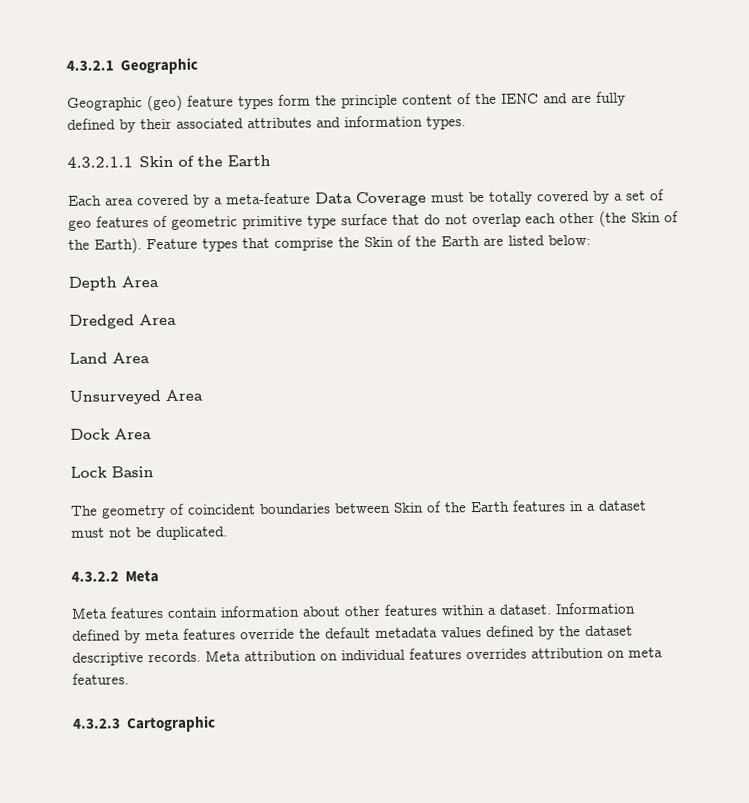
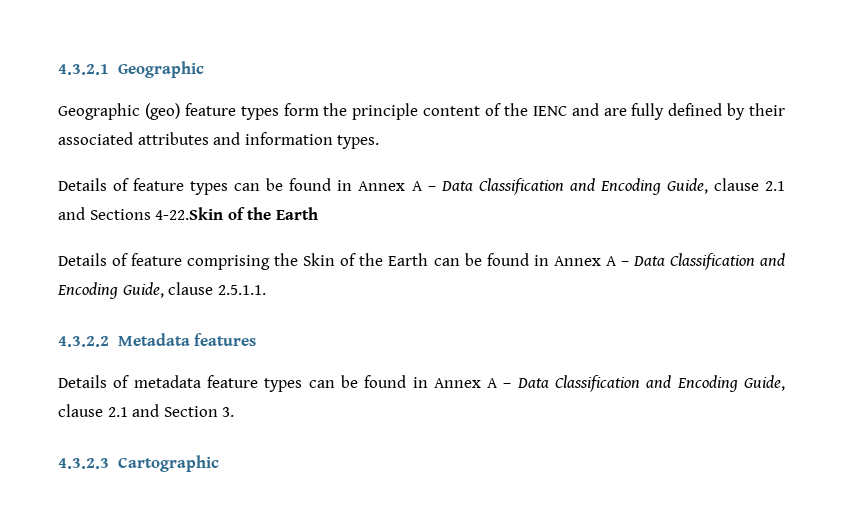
- 4.3.2.1.1 Skin of the Earth
- Each area covered by a meta-feature Data Coverage must be totally covered by a set of geo features of geometric primitive type surface that do not overlap each other (the Skin of the Earth). Feature types that comprise the Skin of the Earth are listed below:
- Depth Area
- Dredged Area
- Land Area
- Unsurveyed Area
- Dock Area
- Lock Basin
- The geometry of coincident boundaries between Skin of the Earth features in a dataset must not be duplicated.
- 4.3.2.2 Meta
- Meta features contain information about other features within a dataset. Information defined by meta features override the default metadata values defined by the dataset descriptive records. Meta attribution on individual features overrides attribution on meta features.
+ Details of feature types can be found in Annex A – Data Classification and Encoding Guide, clause 2.1 and Sections 4-22.Skin of the Earth
+ Details of feature comprising the Skin of the Earth can be found in Annex A – Data Classification and Encoding Guide, clause 2.5.1.1.
+ 4.3.2.2 Metadata features
+ Details of metadata feature types can be found in Annex A – Data Classification and Encoding Guide, clause 2.1 and Section 3.

